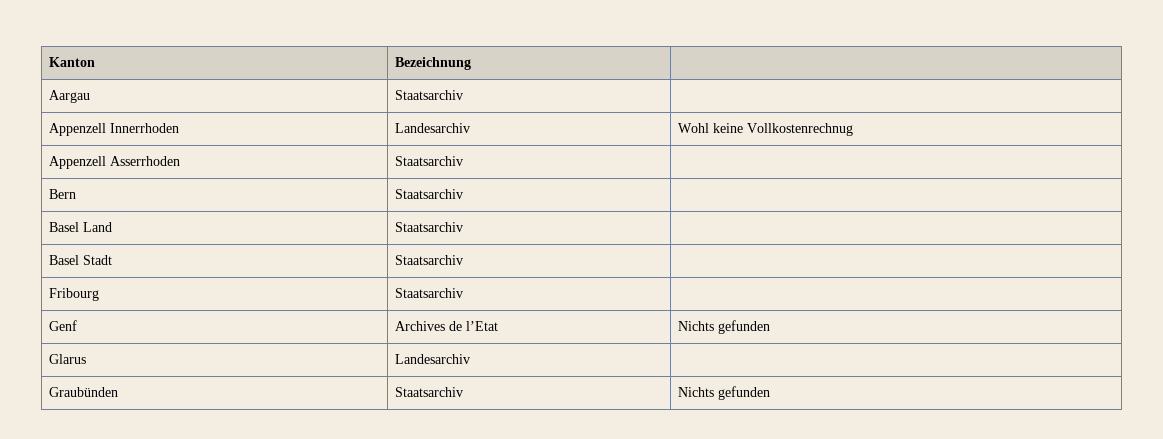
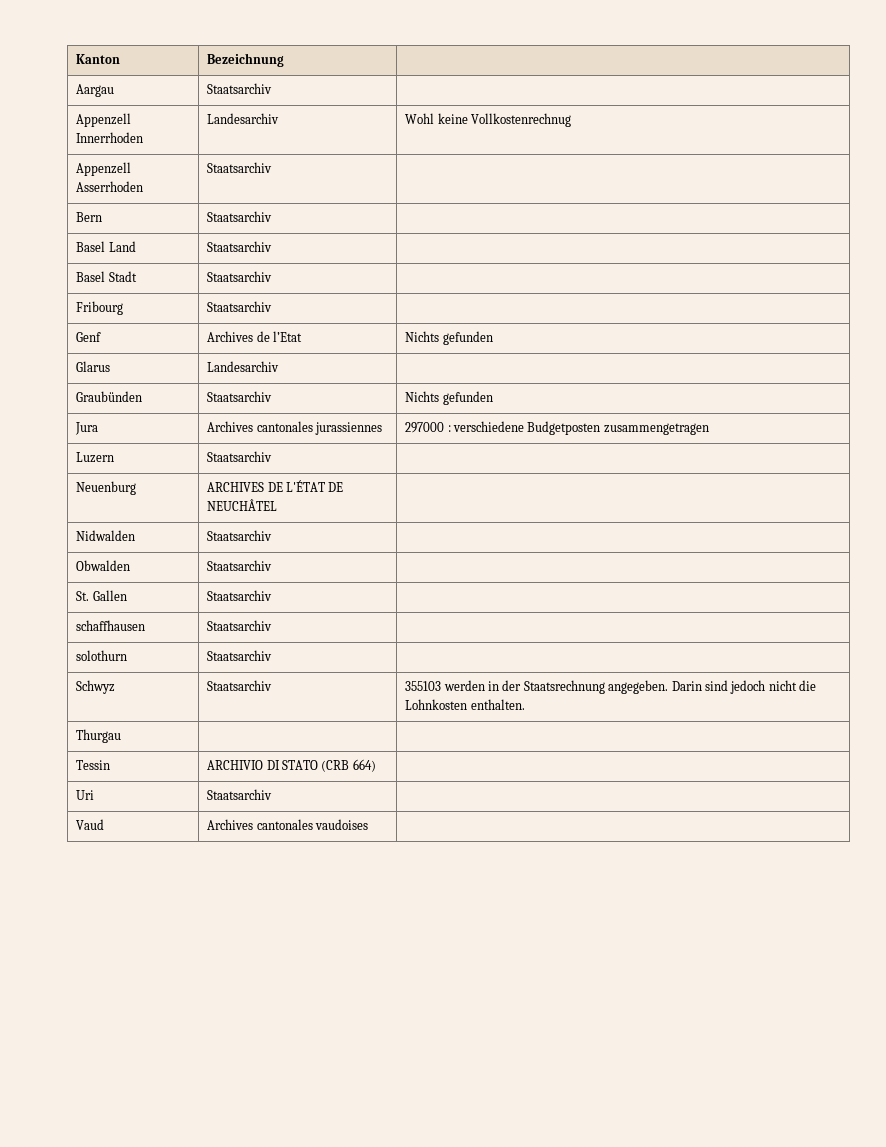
+ Jura | Archives cantonales jurassiennes | 297000 : verschiedene Budgetposten zusammengetragen
+ Luzern | Staatsarchiv |
+ Neuenburg | ARCHIVES DE L'ÉTAT DE NEUCHÂTEL |
+ Nidwalden | Staatsarchiv |
+ Obwalden | Staatsarchiv |
+ St. Gallen | Staatsarchiv |
+ schaffhausen | Staatsarchiv |
+ solothurn | Staatsarchiv |
+ Schwyz | Staatsarchiv | 355103 werden in der Staatsrechnung angegeben. Darin sind jedoch nicht die Lohnkosten enthalten.
+ Thurgau | |
+ Tessin | ARCHIVIO DI STATO (CRB 664) |
+ Uri | Staatsarchiv |
+ Vaud | Archives cantonales vaudoises |

